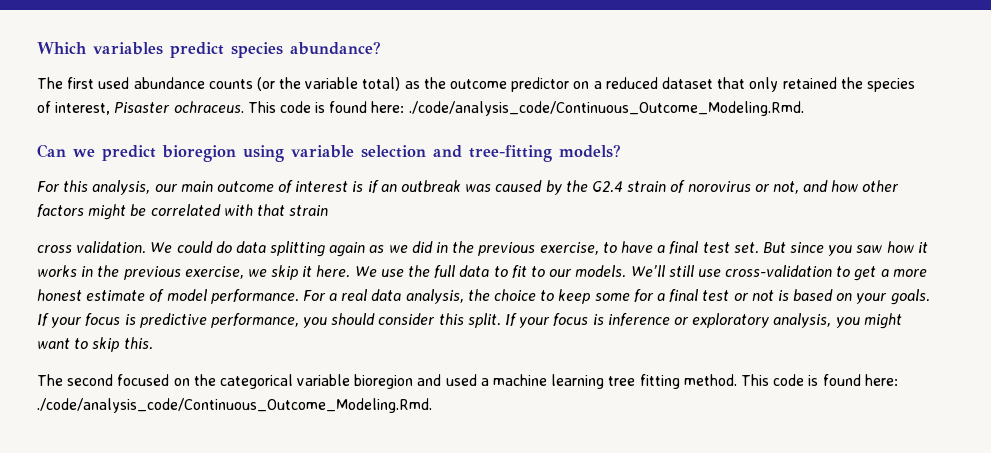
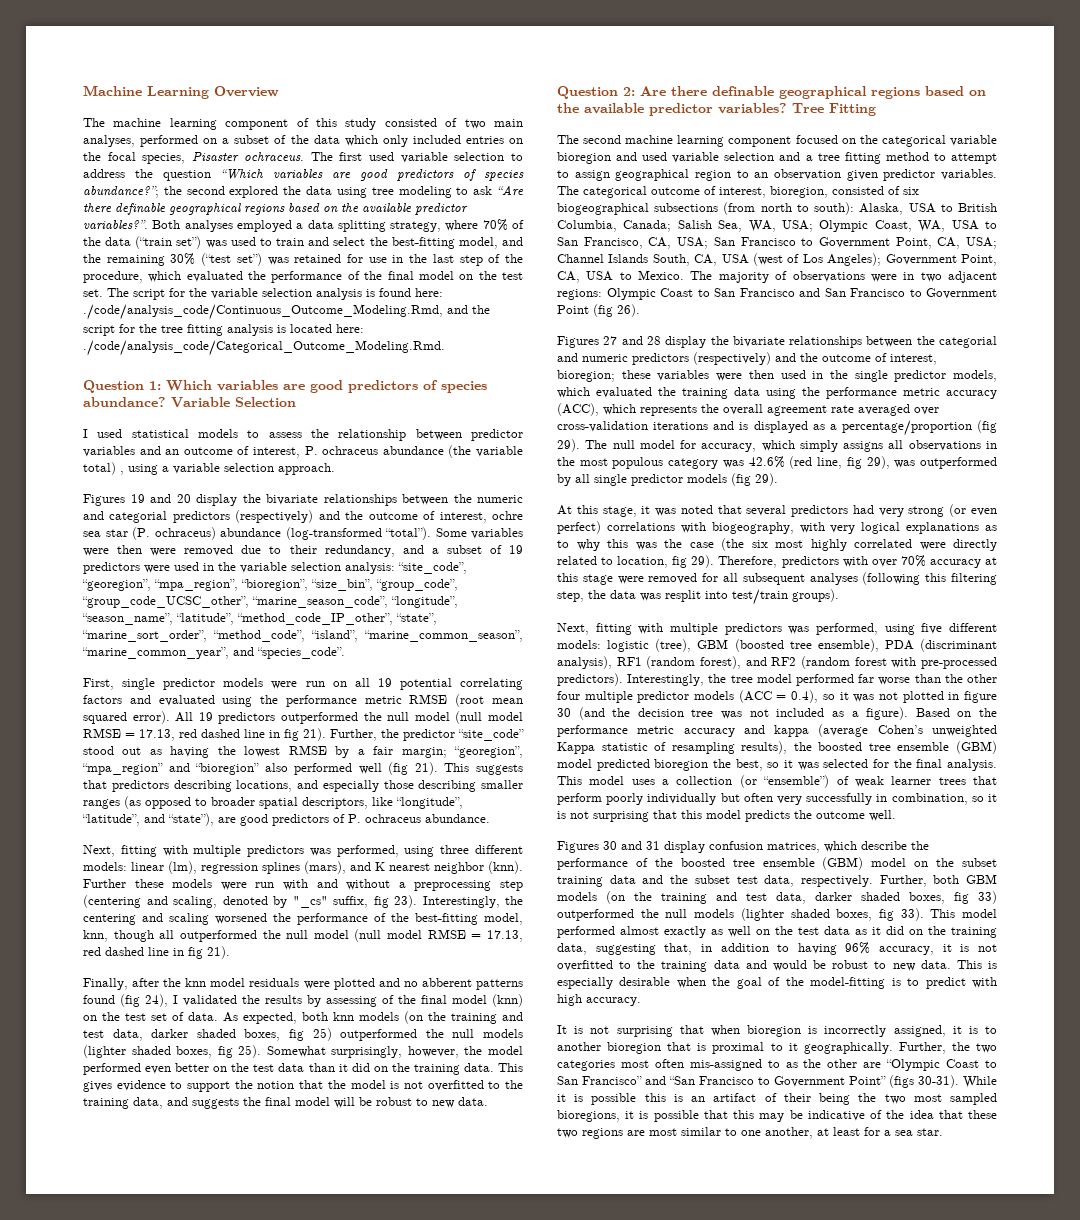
- Which variables predict species abundance?
- The first used abundance counts (or the variable total) as the outcome predictor on a reduced dataset that only retained the species of interest, Pisaster ochraceus. This code is found here: ./code/analysis_code/Continuous_Outcome_Modeling.Rmd.
- Can we predict bioregion using variable selection and tree-fitting models?
- For this analysis, our main outcome of interest is if an outbreak was caused by the G2.4 strain of norovirus or not, and how other factors might be correlated with that strain
- cross validation. We could do data splitting again as we did in the previous exercise, to have a final test set. But since you saw how it works in the previous exercise, we skip it here. We use the full data to fit to our models. We’ll still use cross-validation to get a more honest estimate of model performance. For a real data analysis, the choice to keep some for a final test or not is based on your goals. If your focus is predictive performance, you should consider this split. If your focus is inference or exploratory analysis, you might want to skip this.
+ Machine Learning Overview
+ The machine learning component of this study consisted of two main analyses, performed on a subset of the data which only included entries on the focal species, Pisaster ochraceus. The first used variable selection to address the question “Which variables are good predictors of species abundance?”; the second explored the data using tree modeling to ask “Are there definable geographical regions based on the available predictor variables?”. Both analyses employed a data splitting strategy, where 70% of the data (“train set”) was used to train and select the best-fitting model, and the remaining 30% (“test set”) was retained for use in the last step of the procedure, which evaluated the performance of the final model on the test set. The script for the variable selection analysis is found here: ./code/analysis_code/Continuous_Outcome_Modeling.Rmd, and the script for the tree fitting analysis is located here: ./code/analysis_code/Categorical_Outcome_Modeling.Rmd.
+ Question 1: Which variables are good predictors of species abundance? Variable Selection
+ I used statistical models to assess the relationship between predictor variables and an outcome of interest, P. ochraceus abundance (the variable total) , using a variable selection approach.
+ Figures 19 and 20 display the bivariate relationships between the numeric and categorial predictors (respectively) and the outcome of interest, ochre sea star (P. ochraceus) abundance (log-transformed “total”). Some variables were then were removed due to their redundancy, and a subset of 19 predictors were used in the variable selection analysis: “site_code”, “georegion”, “mpa_region”, “bioregion”, “size_bin”, “group_code”, “group_code_UCSC_other”, “marine_season_code”, “longitude”, “season_name”, “latitude”, “method_code_IP_other”, “state”, “marine_sort_order”, “method_code”, “island”, “marine_common_season”, “marine_common_year”, and “species_code”.
+ First, single predictor models were run on all 19 potential correlating factors and evaluated using the performance metric RMSE (root mean squared error). All 19 predictors outperformed the null model (null model RMSE = 17.13, red dashed line in fig 21). Further, the predictor “site_code” stood out as having the lowest RMSE by a fair margin; “georegion”, “mpa_region” and “bioregion” also performed well (fig 21). This suggests that predictors describing locations, and especially those describing smaller ranges (as opposed to broader spatial descriptors, like “longitude”, “latitude”, and “state”), are good predictors of P. ochraceus abundance.
+ Next, fitting with multiple predictors was performed, using three different models: linear (lm), regression splines (mars), and K nearest neighbor (knn). Further these models were run with and without a preprocessing step (centering and scaling, denoted by "_cs" suffix, fig 23). Interestingly, the centering and scaling worsened the performance of the best-fitting model, knn, though all outperformed the null model (null model RMSE = 17.13, red dashed line in fig 21).
+ Finally, after the knn model residuals were plotted and no abberent patterns found (fig 24), I validated the results by assessing of the final model (knn) on the test set of data. As expected, both knn models (on the training and test data, darker shaded boxes, fig 25) outperformed the null models (lighter shaded boxes, fig 25). Somewhat surprisingly, however, the model performed even better on the test data than it did on the training data. This gives evidence to support the notion that the model is not overfitted to the training data, and suggests the final model will be robust to new data.
+ Question 2: Are there definable geographical regions based on the available predictor variables? Tree Fitting
- The second focused on the categorical variable bioregion and used a machine learning tree fitting method. This code is found here: ./code/analysis_code/Continuous_Outcome_Modeling.Rmd.
+ The second machine learning component focused on the categorical variable bioregion and used variable selection and a tree fitting method to attempt to assign geographical region to an observation given predictor variables. The categorical outcome of interest, bioregion, consisted of six biogeographical subsections (from north to south): Alaska, USA to British Columbia, Canada; Salish Sea, WA, USA; Olympic Coast, WA, USA to San Francisco, CA, USA; San Francisco to Government Point, CA, USA; Channel Islands South, CA, USA (west of Los Angeles); Government Point, CA, USA to Mexico. The majority of observations were in two adjacent regions: Olympic Coast to San Francisco and San Francisco to Government Point (fig 26).
+ Figures 27 and 28 display the bivariate relationships between the categorial and numeric predictors (respectively) and the outcome of interest, bioregion; these variables were then used in the single predictor models, which evaluated the training data using the performance metric accuracy (ACC), which represents the overall agreement rate averaged over cross-validation iterations and is displayed as a percentage/proportion (fig 29). The null model for accuracy, which simply assigns all observations in the most populous category was 42.6% (red line, fig 29), was outperformed by all single predictor models (fig 29).
+ At this stage, it was noted that several predictors had very strong (or even perfect) correlations with biogeography, with very logical explanations as to why this was the case (the six most highly correlated were directly related to location, fig 29). Therefore, predictors with over 70% accuracy at this stage were removed for all subsequent analyses (following this filtering step, the data was resplit into test/train groups).
+ Next, fitting with multiple predictors was performed, using five different models: logistic (tree), GBM (boosted tree ensemble), PDA (discriminant analysis), RF1 (random forest), and RF2 (random forest with pre-processed predictors). Interestingly, the tree model performed far worse than the other four multiple predictor models (ACC = 0.4), so it was not plotted in figure 30 (and the decision tree was not included as a figure). Based on the performance metric accuracy and kappa (average Cohen’s unweighted Kappa statistic of resampling results), the boosted tree ensemble (GBM) model predicted bioregion the best, so it was selected for the final analysis. This model uses a collection (or “ensemble”) of weak learner trees that perform poorly individually but often very successfully in combination, so it is not surprising that this model predicts the outcome well.
+ Figures 30 and 31 display confusion matrices, which describe the performance of the boosted tree ensemble (GBM) model on the subset training data and the subset test data, respectively. Further, both GBM models (on the training and test data, darker shaded boxes, fig 33) outperformed the null models (lighter shaded boxes, fig 33). This model performed almost exactly as well on the test data as it did on the training data, suggesting that, in addition to having 96% accuracy, it is not overfitted to the training data and would be robust to new data. This is especially desirable when the goal of the model-fitting is to predict with high accuracy.
+ It is not surprising that when bioregion is incorrectly assigned, it is to another bioregion that is proximal to it geographically. Further, the two categories most often mis-assigned to as the other are “Olympic Coast to San Francisco” and “San Francisco to Government Point” (figs 30-31). While it is possible this is an artifact of their being the two most sampled bioregions, it is possible that this may be indicative of the idea that these two regions are most similar to one another, at least for a sea star.

